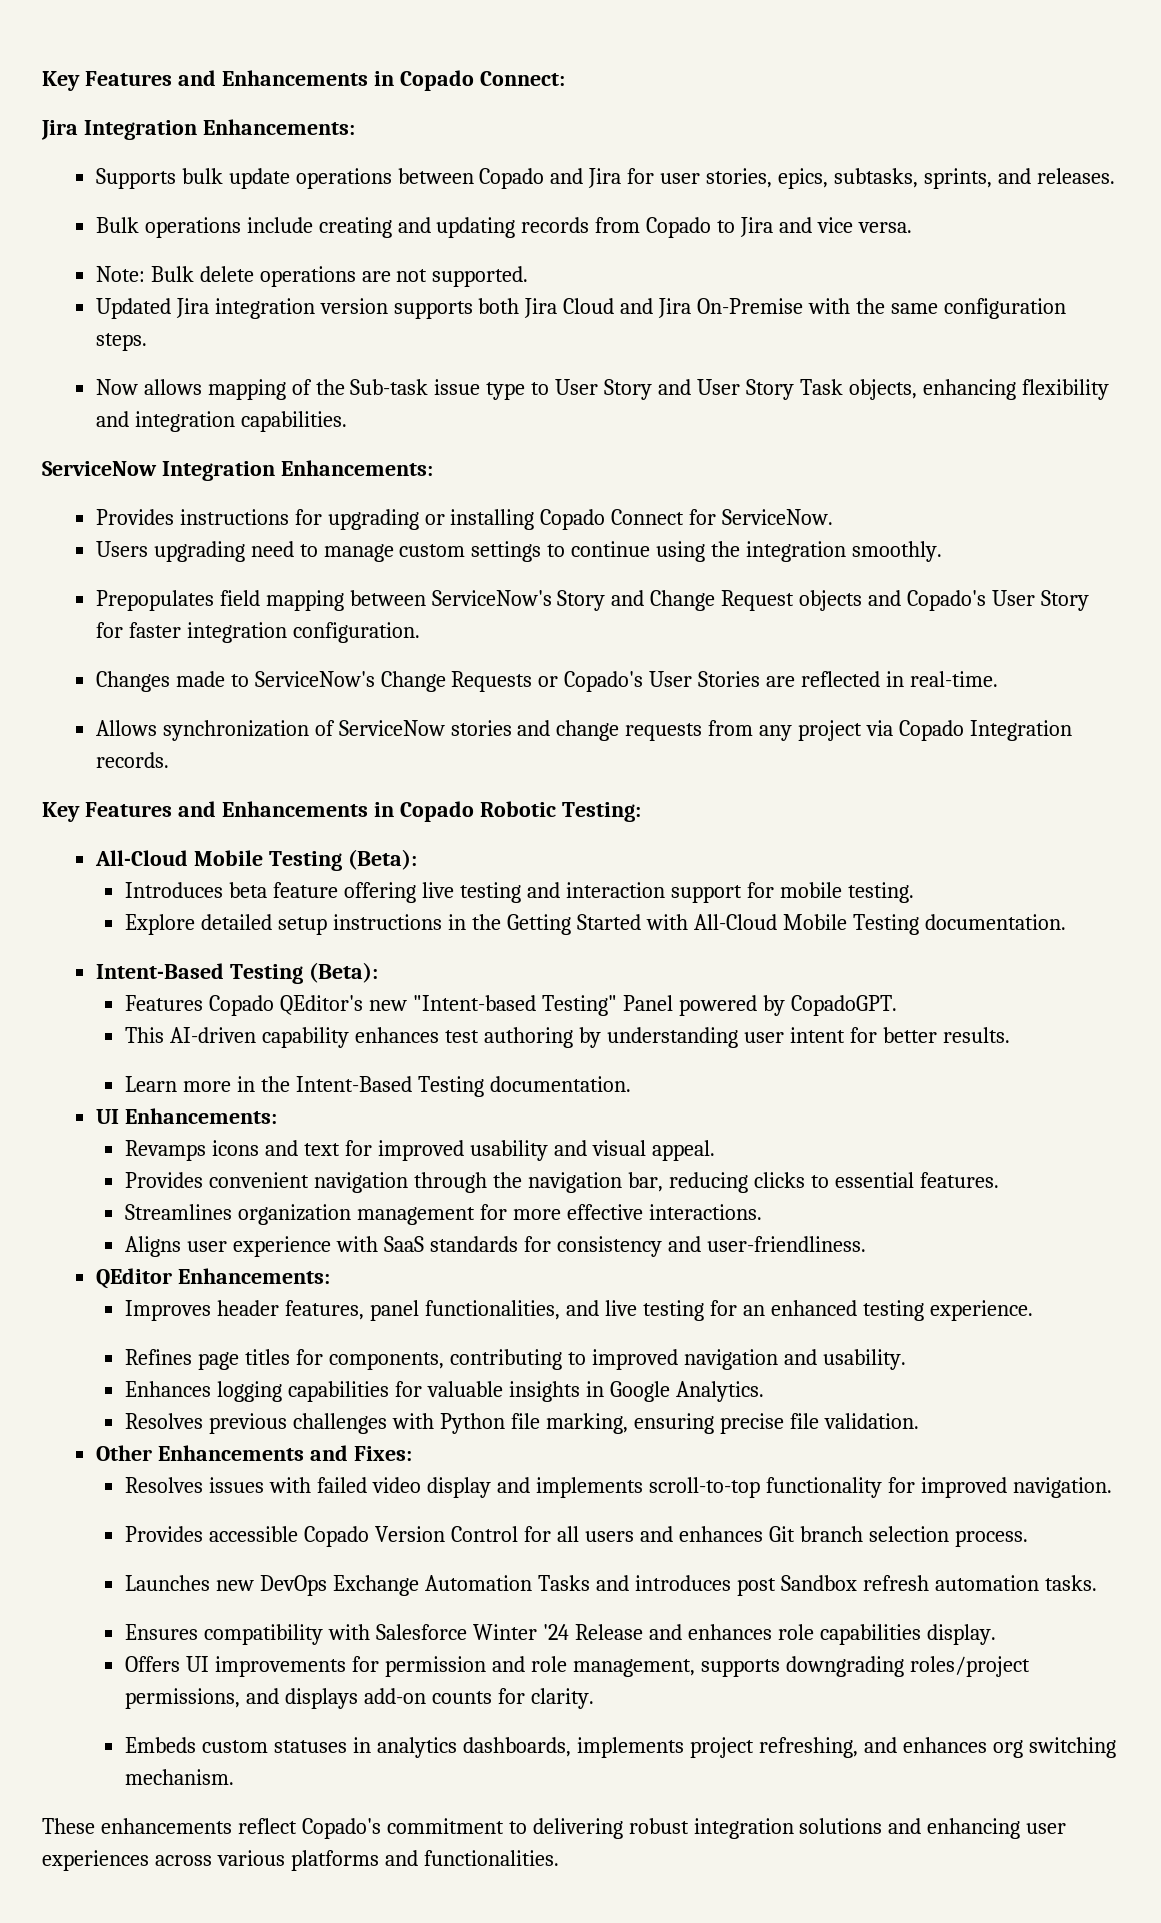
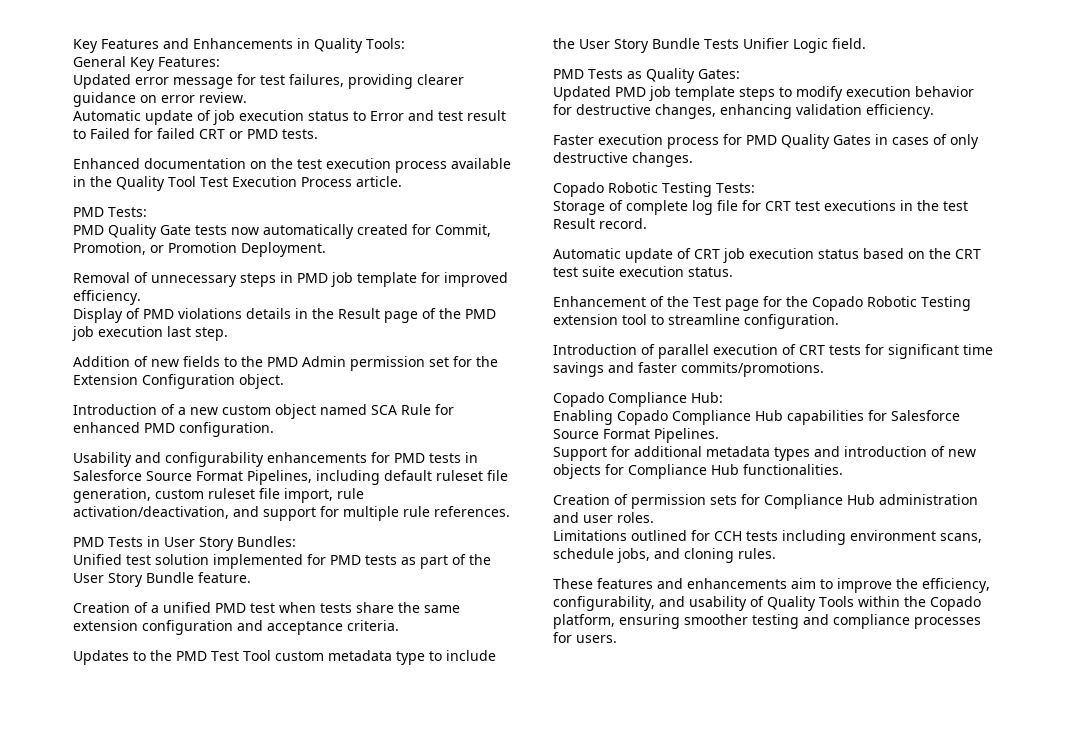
- Key Features and Enhancements in Copado Connect:
- Jira Integration Enhancements:
- Supports bulk update operations between Copado and Jira for user stories, epics, subtasks, sprints, and releases.
- Bulk operations include creating and updating records from Copado to Jira and vice versa.
- Note: Bulk delete operations are not supported.
- Updated Jira integration version supports both Jira Cloud and Jira On-Premise with the same configuration steps.
- Now allows mapping of the Sub-task issue type to User Story and User Story Task objects, enhancing flexibility and integration capabilities.
- ServiceNow Integration Enhancements:
- Provides instructions for upgrading or installing Copado Connect for ServiceNow.
- Users upgrading need to manage custom settings to continue using the integration smoothly.
- Prepopulates field mapping between ServiceNow's Story and Change Request objects and Copado's User Story for faster integration configuration.
- Changes made to ServiceNow's Change Requests or Copado's User Stories are reflected in real-time.
- Allows synchronization of ServiceNow stories and change requests from any project via Copado Integration records.
- Key Features and Enhancements in Copado Robotic Testing:
- All-Cloud Mobile Testing (Beta):
- Introduces beta feature offering live testing and interaction support for mobile testing.
- Explore detailed setup instructions in the Getting Started with All-Cloud Mobile Testing documentation.
- Intent-Based Testing (Beta):
- Features Copado QEditor's new "Intent-based Testing" Panel powered by CopadoGPT.
- This AI-driven capability enhances test authoring by understanding user intent for better results.
- Learn more in the Intent-Based Testing documentation.
- UI Enhancements:
- Revamps icons and text for improved usability and visual appeal.
- Provides convenient navigation through the navigation bar, reducing clicks to essential features.
- Streamlines organization management for more effective interactions.
- Aligns user experience with SaaS standards for consistency and user-friendliness.
- QEditor Enhancements:
- Improves header features, panel functionalities, and live testing for an enhanced testing experience.
- Refines page titles for components, contributing to improved navigation and usability.
- Enhances logging capabilities for valuable insights in Google Analytics.
- Resolves previous challenges with Python file marking, ensuring precise file validation.
- Other Enhancements and Fixes:
- Resolves issues with failed video display and implements scroll-to-top functionality for improved navigation.
- Provides accessible Copado Version Control for all users and enhances Git branch selection process.
- Launches new DevOps Exchange Automation Tasks and introduces post Sandbox refresh automation tasks.
- Ensures compatibility with Salesforce Winter '24 Release and enhances role capabilities display.
- Offers UI improvements for permission and role management, supports downgrading roles/project permissions, and displays add-on counts for clarity.
- Embeds custom statuses in analytics dashboards, implements project refreshing, and enhances org switching mechanism.
- These enhancements reflect Copado's commitment to delivering robust integration solutions and enhancing user experiences across various platforms and functionalities.
+ Key Features and Enhancements in Quality Tools:
+ General Key Features:
+ Updated error message for test failures, providing clearer guidance on error review.
+ Automatic update of job execution status to Error and test result to Failed for failed CRT or PMD tests.
+ Enhanced documentation on the test execution process available in the Quality Tool Test Execution Process article.
+ PMD Tests:
+ PMD Quality Gate tests now automatically created for Commit, Promotion, or Promotion Deployment.
+ Removal of unnecessary steps in PMD job template for improved efficiency.
+ Display of PMD violations details in the Result page of the PMD job execution last step.
+ Addition of new fields to the PMD Admin permission set for the Extension Configuration object.
+ Introduction of a new custom object named SCA Rule for enhanced PMD configuration.
+ Usability and configurability enhancements for PMD tests in Salesforce Source Format Pipelines, including default ruleset file generation, custom ruleset file import, rule activation/deactivation, and support for multiple rule references.
+ PMD Tests in User Story Bundles:
+ Unified test solution implemented for PMD tests as part of the User Story Bundle feature.
+ Creation of a unified PMD test when tests share the same extension configuration and acceptance criteria.
+ Updates to the PMD Test Tool custom metadata type to include the User Story Bundle Tests Unifier Logic field.
+ PMD Tests as Quality Gates:
+ Updated PMD job template steps to modify execution behavior for destructive changes, enhancing validation efficiency.
+ Faster execution process for PMD Quality Gates in cases of only destructive changes.
+ Copado Robotic Testing Tests:
+ Storage of complete log file for CRT test executions in the test Result record.
+ Automatic update of CRT job execution status based on the CRT test suite execution status.
+ Enhancement of the Test page for the Copado Robotic Testing extension tool to streamline configuration.
+ Introduction of parallel execution of CRT tests for significant time savings and faster commits/promotions.
+ Copado Compliance Hub:
+ Enabling Copado Compliance Hub capabilities for Salesforce Source Format Pipelines.
+ Support for additional metadata types and introduction of new objects for Compliance Hub functionalities.
+ Creation of permission sets for Compliance Hub administration and user roles.
+ Limitations outlined for CCH tests including environment scans, schedule jobs, and cloning rules.
+ These features and enhancements aim to improve the efficiency, configurability, and usability of Quality Tools within the Copado platform, ensuring smoother testing and compliance processes for users.

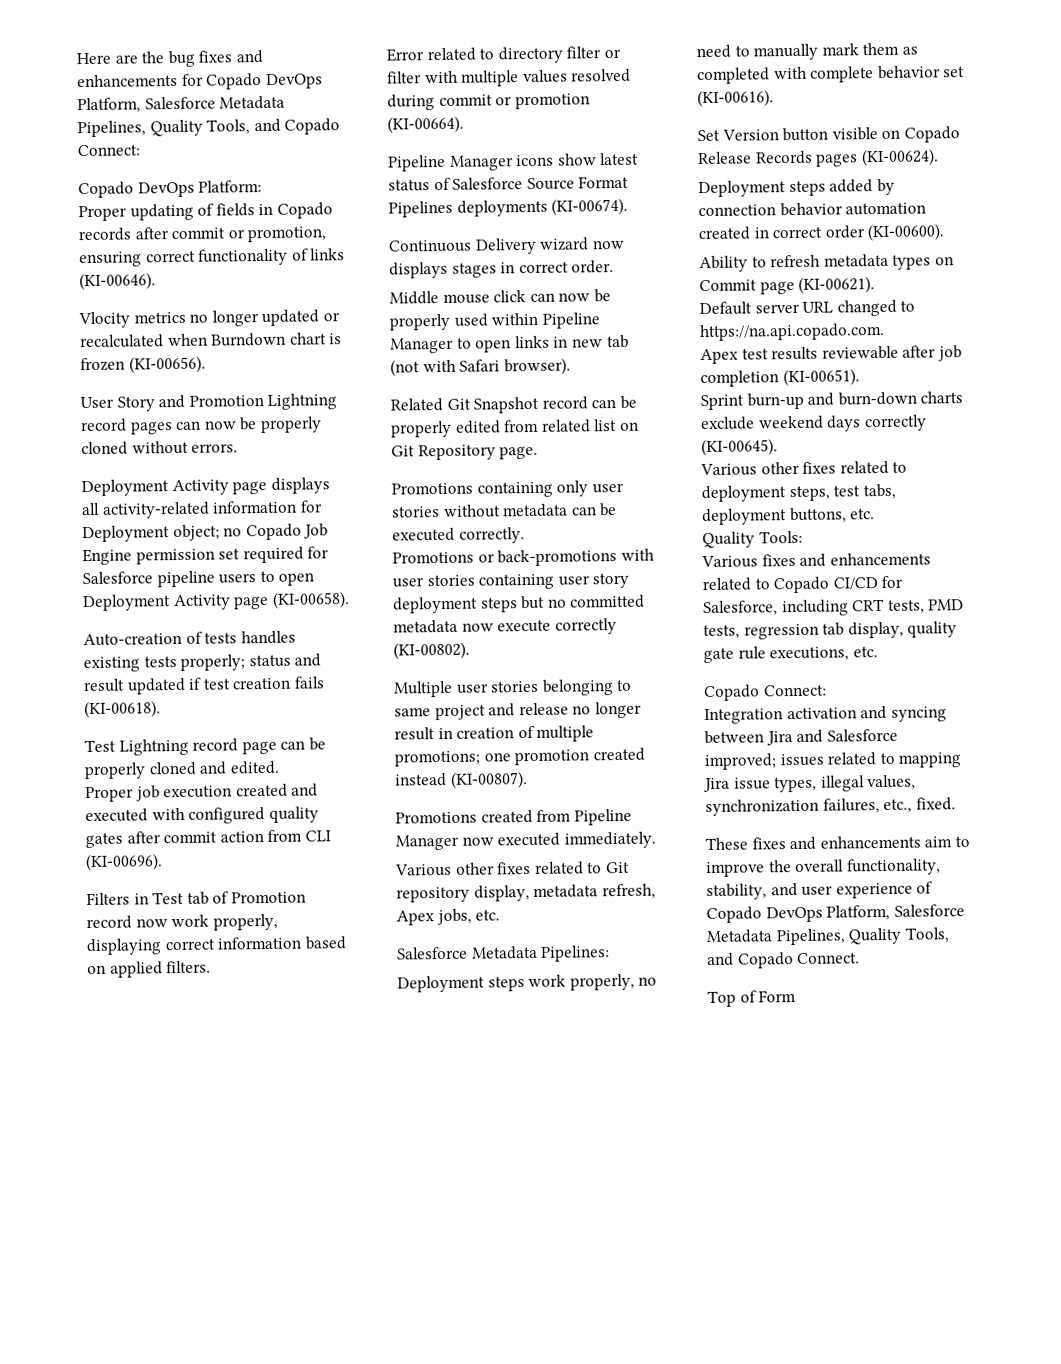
- Key Features and Enhancements in Quality Tools:
- General Key Features:
- Updated error message for test failures, providing clearer guidance on error review.
- Automatic update of job execution status to Error and test result to Failed for failed CRT or PMD tests.
- Enhanced documentation on the test execution process available in the Quality Tool Test Execution Process article.
- PMD Tests:
- PMD Quality Gate tests now automatically created for Commit, Promotion, or Promotion Deployment.
- Removal of unnecessary steps in PMD job template for improved efficiency.
- Display of PMD violations details in the Result page of the PMD job execution last step.
- Addition of new fields to the PMD Admin permission set for the Extension Configuration object.
- Introduction of a new custom object named SCA Rule for enhanced PMD configuration.
- Usability and configurability enhancements for PMD tests in Salesforce Source Format Pipelines, including default ruleset file generation, custom ruleset file import, rule activation/deactivation, and support for multiple rule references.
- PMD Tests in User Story Bundles:
- Unified test solution implemented for PMD tests as part of the User Story Bundle feature.
- Creation of a unified PMD test when tests share the same extension configuration and acceptance criteria.
- Updates to the PMD Test Tool custom metadata type to include the User Story Bundle Tests Unifier Logic field.
- PMD Tests as Quality Gates:
- Updated PMD job template steps to modify execution behavior for destructive changes, enhancing validation efficiency.
- Faster execution process for PMD Quality Gates in cases of only destructive changes.
- Copado Robotic Testing Tests:
- Storage of complete log file for CRT test executions in the test Result record.
- Automatic update of CRT job execution status based on the CRT test suite execution status.
- Enhancement of the Test page for the Copado Robotic Testing extension tool to streamline configuration.
- Introduction of parallel execution of CRT tests for significant time savings and faster commits/promotions.
- Copado Compliance Hub:
- Enabling Copado Compliance Hub capabilities for Salesforce Source Format Pipelines.
- Support for additional metadata types and introduction of new objects for Compliance Hub functionalities.
- Creation of permission sets for Compliance Hub administration and user roles.
- Limitations outlined for CCH tests including environment scans, schedule jobs, and cloning rules.
+ Here are the bug fixes and enhancements for Copado DevOps Platform, Salesforce Metadata Pipelines, Quality Tools, and Copado Connect:
+ Copado DevOps Platform:
+ Proper updating of fields in Copado records after commit or promotion, ensuring correct functionality of links (KI-00646).
+ Vlocity metrics no longer updated or recalculated when Burndown chart is frozen (KI-00656).
+ User Story and Promotion Lightning record pages can now be properly cloned without errors.
+ Deployment Activity page displays all activity-related information for Deployment object; no Copado Job Engine permission set required for Salesforce pipeline users to open Deployment Activity page (KI-00658).
+ Auto-creation of tests handles existing tests properly; status and result updated if test creation fails (KI-00618).
+ Test Lightning record page can be properly cloned and edited.
+ Proper job execution created and executed with configured quality gates after commit action from CLI (KI-00696).
+ Filters in Test tab of Promotion record now work properly, displaying correct information based on applied filters.
+ Error related to directory filter or filter with multiple values resolved during commit or promotion (KI-00664).
+ Pipeline Manager icons show latest status of Salesforce Source Format Pipelines deployments (KI-00674).
+ Continuous Delivery wizard now displays stages in correct order.
+ Middle mouse click can now be properly used within Pipeline Manager to open links in new tab (not with Safari browser).
+ Related Git Snapshot record can be properly edited from related list on Git Repository page.
+ Promotions containing only user stories without metadata can be executed correctly.
+ Promotions or back-promotions with user stories containing user story deployment steps but no committed metadata now execute correctly (KI-00802).
+ Multiple user stories belonging to same project and release no longer result in creation of multiple promotions; one promotion created instead (KI-00807).
+ Promotions created from Pipeline Manager now executed immediately.
+ Various other fixes related to Git repository display, metadata refresh, Apex jobs, etc.
+ Salesforce Metadata Pipelines:
+ Deployment steps work properly, no need to manually mark them as completed with complete behavior set (KI-00616).
+ Set Version button visible on Copado Release Records pages (KI-00624).
+ Deployment steps added by connection behavior automation created in correct order (KI-00600).
+ Ability to refresh metadata types on Commit page (KI-00621).
+ Default server URL changed to https://na.api.copado.com.
+ Apex test results reviewable after job completion (KI-00651).
+ Sprint burn-up and burn-down charts exclude weekend days correctly (KI-00645).
+ Various other fixes related to deployment steps, test tabs, deployment buttons, etc.
+ Quality Tools:
+ Various fixes and enhancements related to Copado CI/CD for Salesforce, including CRT tests, PMD tests, regression tab display, quality gate rule executions, etc.
+ Copado Connect:
+ Integration activation and syncing between Jira and Salesforce improved; issues related to mapping Jira issue types, illegal values, synchronization failures, etc., fixed.
- These features and enhancements aim to improve the efficiency, configurability, and usability of Quality Tools within the Copado platform, ensuring smoother testing and compliance processes for users.
+ These fixes and enhancements aim to improve the overall functionality, stability, and user experience of Copado DevOps Platform, Salesforce Metadata Pipelines, Quality Tools, and Copado Connect.
+ Top of Form

